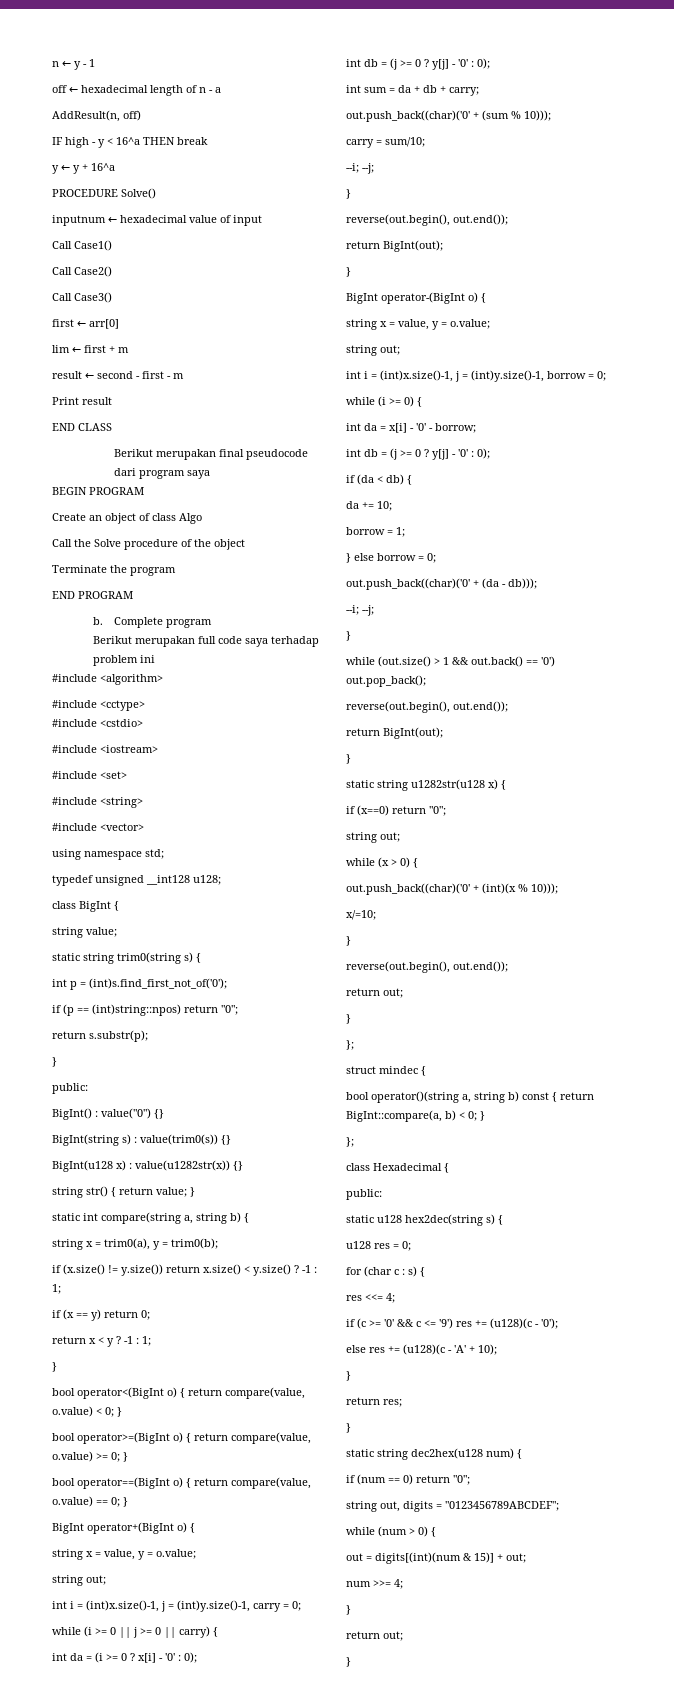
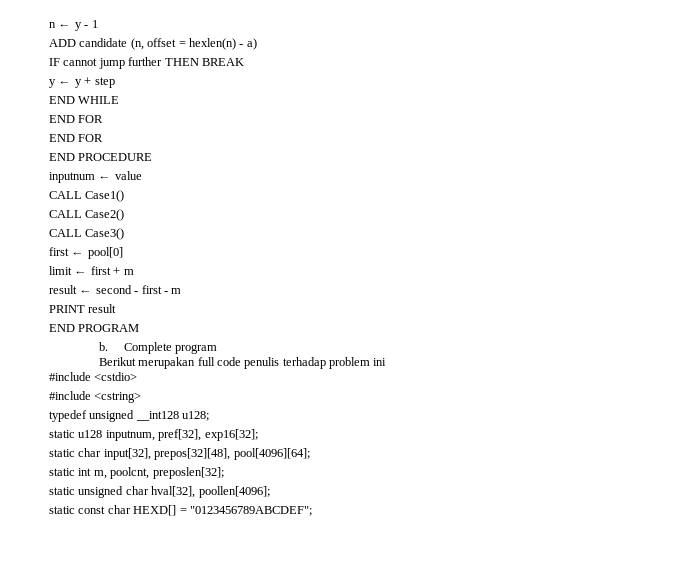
- off ← hexadecimal length of n - a
- AddResult(n, off)
- IF high - y < 16^a THEN break
- y ← y + 16^a
- PROCEDURE Solve()
+ ADD candidate (n, offset = hexlen(n) - a)
+ IF cannot jump further THEN BREAK
+ y ← y + step
+ END WHILE
+ END FOR
+ END FOR
+ END PROCEDURE
- inputnum ← hexadecimal value of input
- Call Case1()
+ inputnum ← value
+ CALL Case1()
- Call Case2()
+ CALL Case2()
- Call Case3()
+ CALL Case3()
- first ← arr[0]
- lim ← first + m
+ first ← pool[0]
+ limit ← first + m
- Print result
- END CLASS
- Berikut merupakan final pseudocode dari program saya
- BEGIN PROGRAM
- Create an object of class Algo
- Call the Solve procedure of the object
- Terminate the program
+ PRINT result
- Berikut merupakan full code saya terhadap problem ini
+ Berikut merupakan full code penulis terhadap problem ini
- #include <algorithm>
- #include <cctype>
- #include <iostream>
- #include <set>
- #include <string>
- #include <vector>
- using namespace std;
+ #include <cstring>
  typedef unsigned __int128 u128;
- class BigInt {
- string value;
- static string trim0(string s) {
- int p = (int)s.find_first_not_of('0');
- if (p == (int)string::npos) return "0";
- return s.substr(p);
- }
- public:
- BigInt() : value("0") {}
- BigInt(string s) : value(trim0(s)) {}
- BigInt(u128 x) : value(u1282str(x)) {}
- string str() { return value; }
- static int compare(string a, string b) {
- string x = trim0(a), y = trim0(b);
- if (x.size() != y.size()) return x.size() < y.size() ? -1 : 1;
- if (x == y) return 0;
- return x < y ? -1 : 1;
- }
- bool operator<(BigInt o) { return compare(value, o.value) < 0; }
- bool operator>=(BigInt o) { return compare(value, o.value) >= 0; }
- bool operator==(BigInt o) { return compare(value, o.value) == 0; }
- BigInt operator+(BigInt o) {
- string x = value, y = o.value;
- string out;
- int i = (int)x.size()-1, j = (int)y.size()-1, carry = 0;
- while (i >= 0 || j >= 0 || carry) {
- int da = (i >= 0 ? x[i] - '0' : 0);
- int db = (j >= 0 ? y[j] - '0' : 0);
- int sum = da + db + carry;
- out.push_back((char)('0' + (sum % 10)));
- carry = sum/10;
- --i; --j;
- }
- reverse(out.begin(), out.end());
- return BigInt(out);
- }
- BigInt operator-(BigInt o) {
- string x = value, y = o.value;
- string out;
- int i = (int)x.size()-1, j = (int)y.size()-1, borrow = 0;
- while (i >= 0) {
- int da = x[i] - '0' - borrow;
- int db = (j >= 0 ? y[j] - '0' : 0);
- if (da < db) {
- da += 10;
- borrow = 1;
- } else borrow = 0;
- out.push_back((char)('0' + (da - db)));
- --i; --j;
- }
- while (out.size() > 1 && out.back() == '0') out.pop_back();
- reverse(out.begin(), out.end());
- return BigInt(out);
- }
- static string u1282str(u128 x) {
- if (x==0) return "0";
- string out;
- while (x > 0) {
- out.push_back((char)('0' + (int)(x % 10)));
- x/=10;
- }
- reverse(out.begin(), out.end());
- return out;
- }
- };
- struct mindec {
- bool operator()(string a, string b) const { return BigInt::compare(a, b) < 0; }
- };
- class Hexadecimal {
- public:
- static u128 hex2dec(string s) {
- u128 res = 0;
- for (char c : s) {
- res <<= 4;
- if (c >= '0' && c <= '9') res += (u128)(c - '0');
- else res += (u128)(c - 'A' + 10);
- }
- return res;
- }
- static string dec2hex(u128 num) {
- if (num == 0) return "0";
- string out, digits = "0123456789ABCDEF";
- while (num > 0) {
- out = digits[(int)(num & 15)] + out;
- num >>= 4;
- }
- return out;
- }
+ static u128 inputnum, pref[32], exp16[32];
+ static char input[32], prepos[32][48], pool[4096][64];
+ static int m, poolcnt, preposlen[32];
+ static unsigned char hval[32], poollen[4096];
+ static const char HEXD[] = "0123456789ABCDEF";

